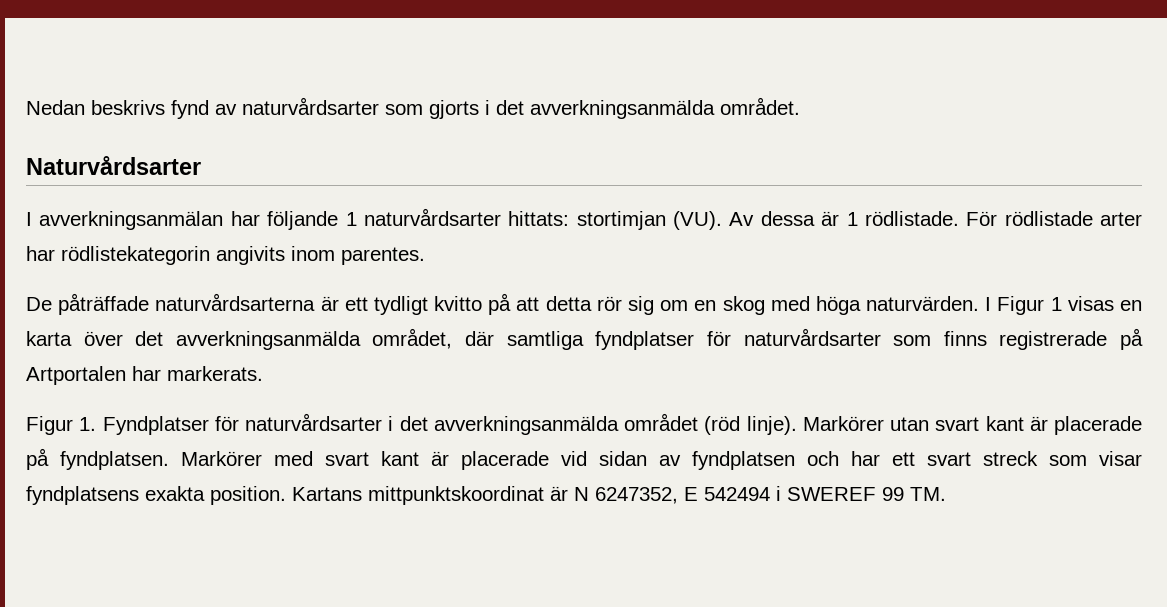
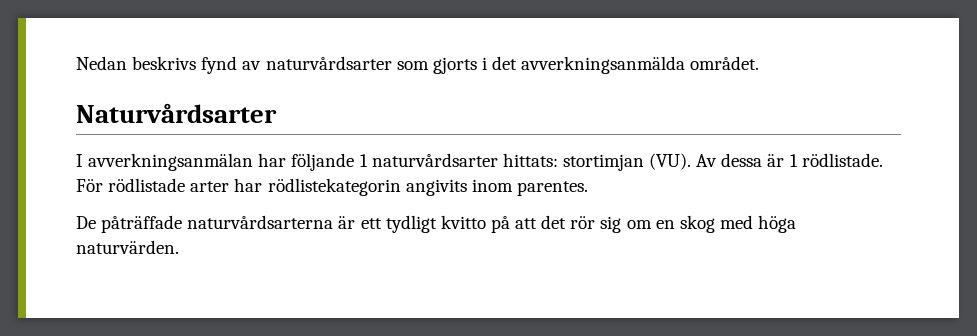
- De påträffade naturvårdsarterna är ett tydligt kvitto på att detta rör sig om en skog med höga naturvärden. I Figur 1 visas en karta över det avverkningsanmälda området, där samtliga fyndplatser för naturvårdsarter som finns registrerade på Artportalen har markerats.
- Figur 1. Fyndplatser för naturvårdsarter i det avverkningsanmälda området (röd linje). Markörer utan svart kant är placerade på fyndplatsen. Markörer med svart kant är placerade vid sidan av fyndplatsen och har ett svart streck som visar fyndplatsens exakta position. Kartans mittpunktskoordinat är N 6247352, E 542494 i SWEREF 99 TM.
+ De påträffade naturvårdsarterna är ett tydligt kvitto på att det rör sig om en skog med höga naturvärden.

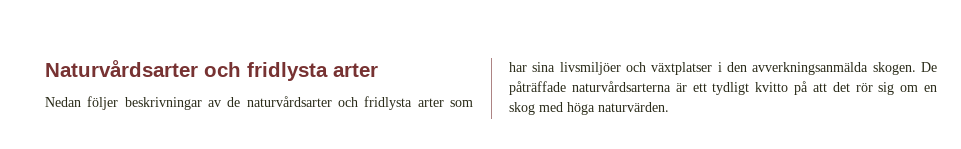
- Nedan beskrivs fynd av naturvårdsarter som gjorts i det avverkningsanmälda området.
- Naturvårdsarter
- I avverkningsanmälan har följande 1 naturvårdsarter hittats: stortimjan (VU). Av dessa är 1 rödlistade. För rödlistade arter har rödlistekategorin angivits inom parentes.
- De påträffade naturvårdsarterna är ett tydligt kvitto på att det rör sig om en skog med höga naturvärden.
+ Naturvårdsarter och fridlysta arter
+ Nedan följer beskrivningar av de naturvårdsarter och fridlysta arter som har sina livsmiljöer och växtplatser i den avverkningsanmälda skogen. De påträffade naturvårdsarterna är ett tydligt kvitto på att det rör sig om en skog med höga naturvärden.

